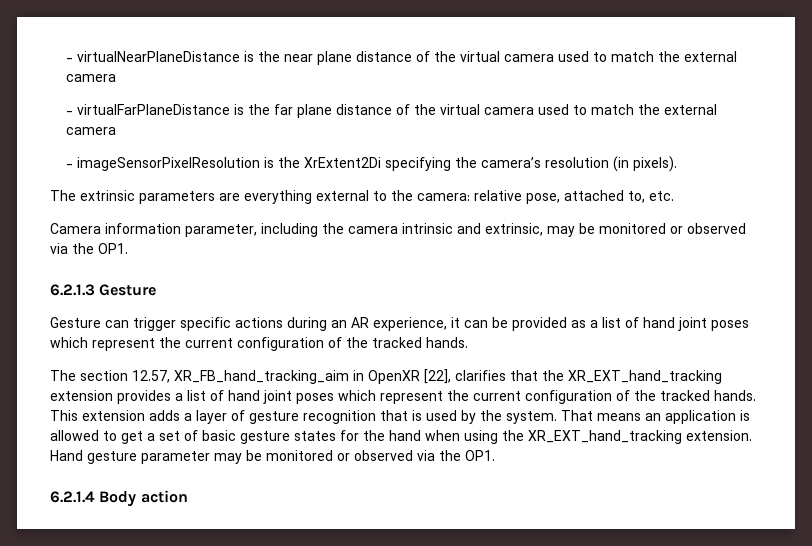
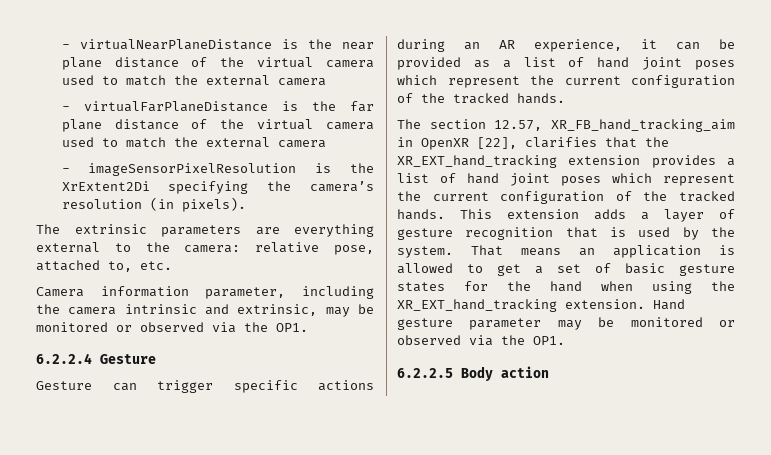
- 6.2.1.3 Gesture
+ 6.2.2.4 Gesture
- 6.2.1.4 Body action
+ 6.2.2.5 Body action

